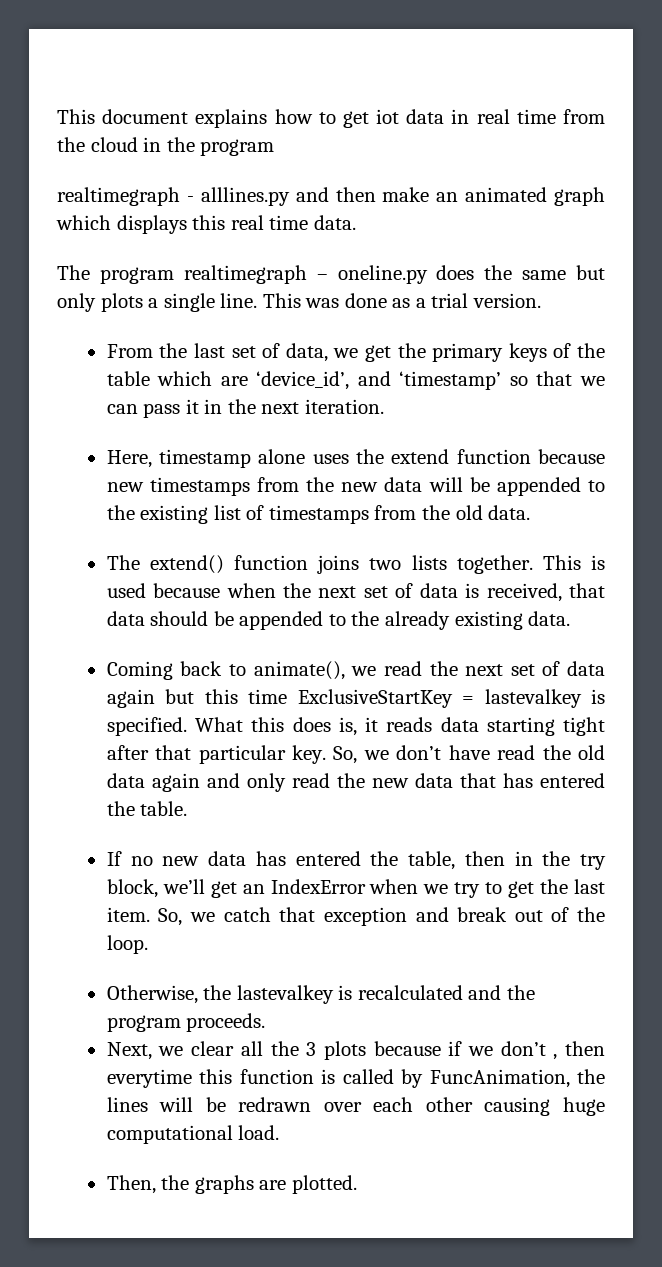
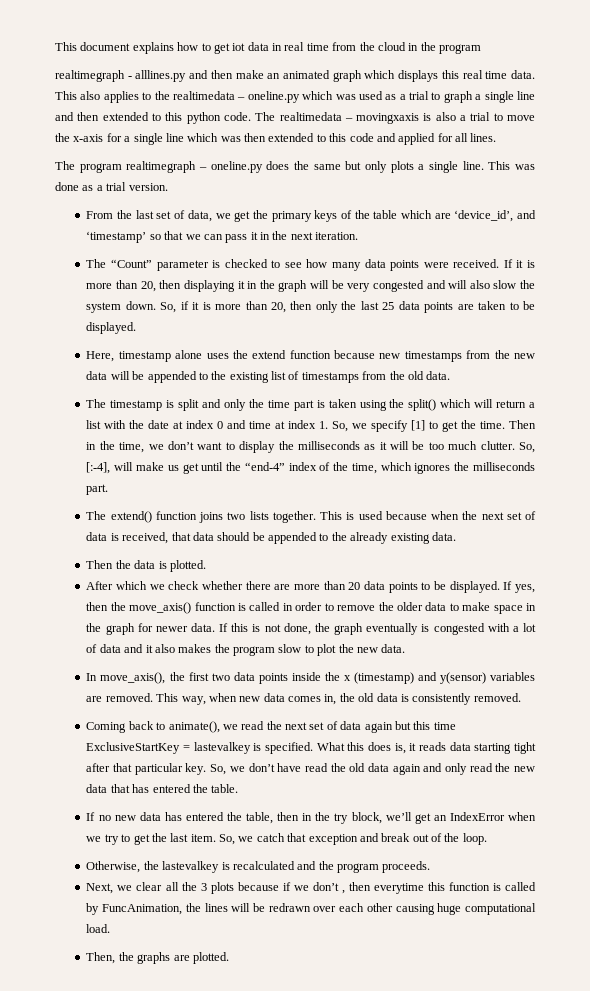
+ This also applies to the realtimedata – oneline.py which was used as a trial to graph a single line and then extended to this python code. The realtimedata – movingxaxis is also a trial to move the x-axis for a single line which was then extended to this code and applied for all lines.
+ The “Count” parameter is checked to see how many data points were received. If it is more than 20, then displaying it in the graph will be very congested and will also slow the system down. So, if it is more than 20, then only the last 25 data points are taken to be displayed.
+ The timestamp is split and only the time part is taken using the split() which will return a list with the date at index 0 and time at index 1. So, we specify [1] to get the time. Then in the time, we don’t want to display the milliseconds as it will be too much clutter. So, [:-4], will make us get until the “end-4” index of the time, which ignores the milliseconds part.
+ Then the data is plotted.
+ After which we check whether there are more than 20 data points to be displayed. If yes, then the move_axis() function is called in order to remove the older data to make space in the graph for newer data. If this is not done, the graph eventually is congested with a lot of data and it also makes the program slow to plot the new data.
+ In move_axis(), the first two data points inside the x (timestamp) and y(sensor) variables are removed. This way, when new data comes in, the old data is consistently removed.

